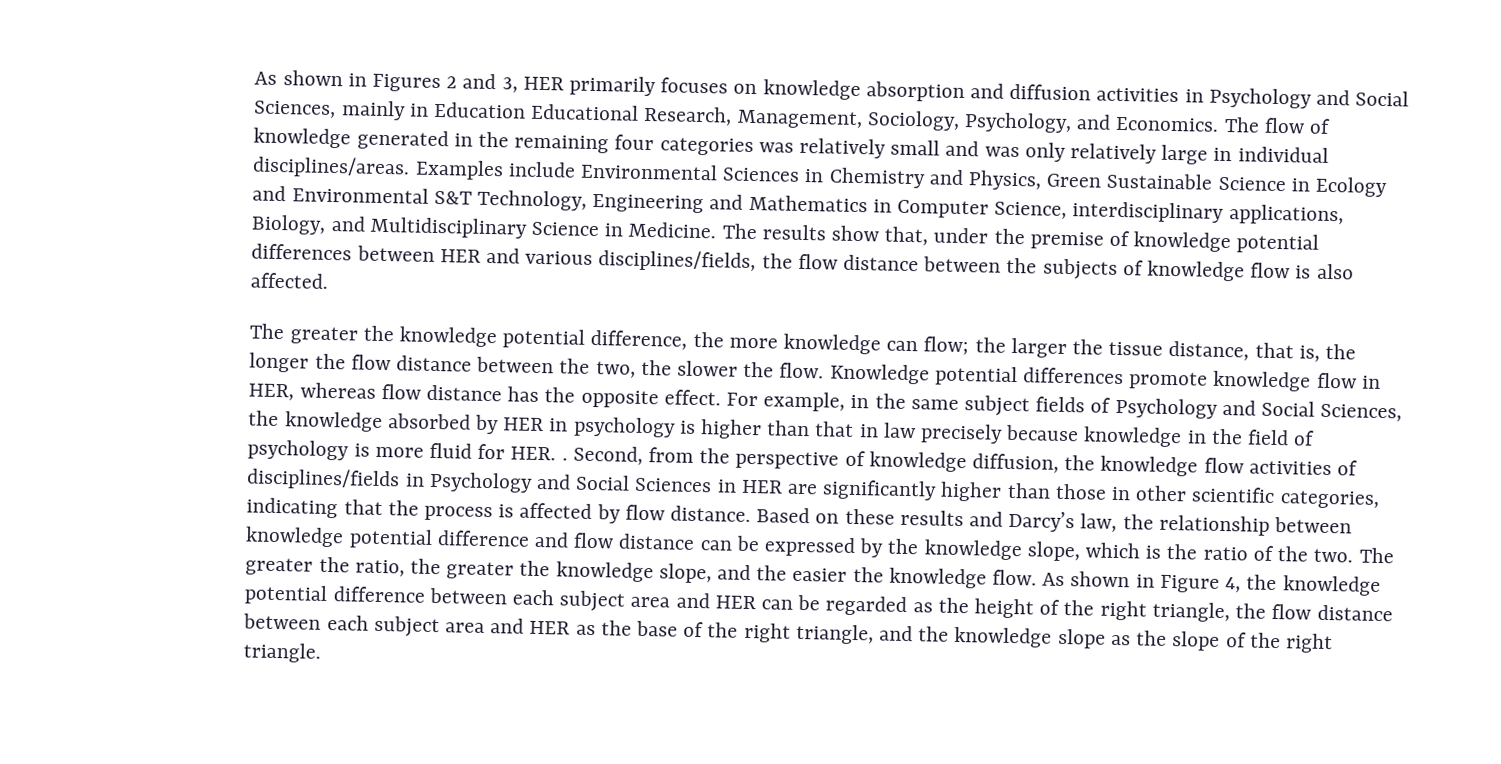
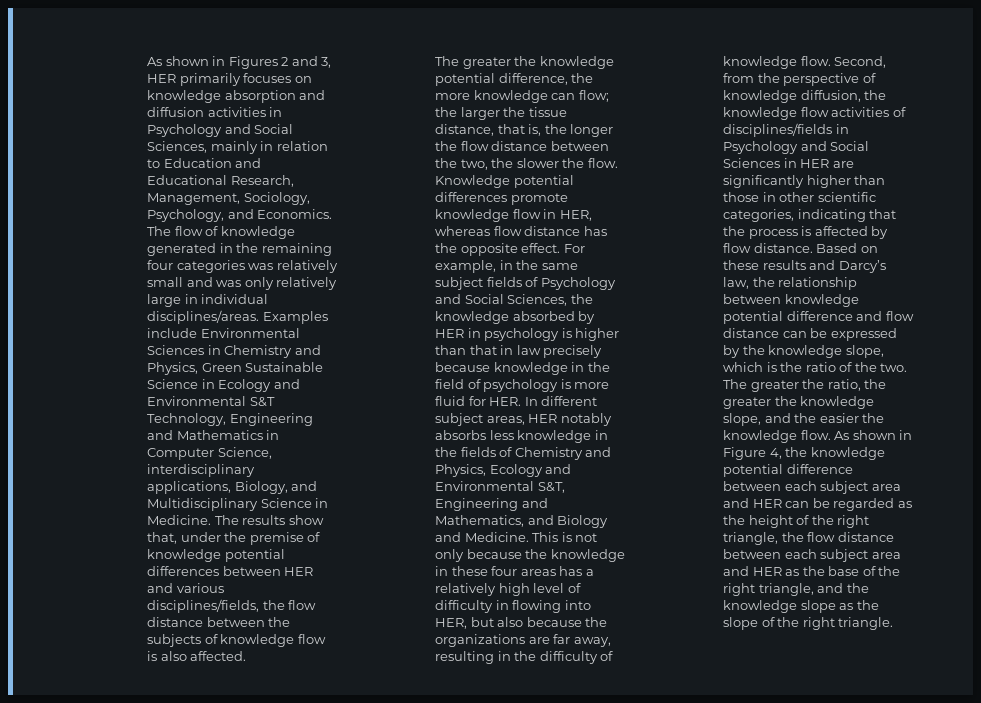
- As shown in Figures 2 and 3, HER primarily focuses on knowledge absorption and diffusion activities in Psychology and Social Sciences, mainly in Education Educational Research, Management, Sociology, Psychology, and Economics.
+ As shown in Figures 2 and 3, HER primarily focuses on knowledge absorption and diffusion activities in Psychology and Social Sciences, mainly in relation to Education and Educational Research, Management, Sociology, Psychology, and Economics.
- For example, in the same subject fields of Psychology and Social Sciences, the knowledge absorbed by HER in psychology is higher than that in law precisely because knowledge in the field of psychology is more fluid for HER. .
+ For example, in the same subject fields of Psychology and Social Sciences, the knowledge absorbed by HER in psychology is higher than that in law precisely because knowledge in the field of psychology is more fluid for HER. In different subject areas, HER notably absorbs less knowledge in the fields of Chemistry and Physics, Ecology and Environmental S&T, Engineering and Mathematics, and Biology and Medicine. This is not only because the knowledge in these four areas has a relatively high level of difficulty in flowing into HER, but also because the organizations are far away, resulting in the difficulty of knowledge flow.

